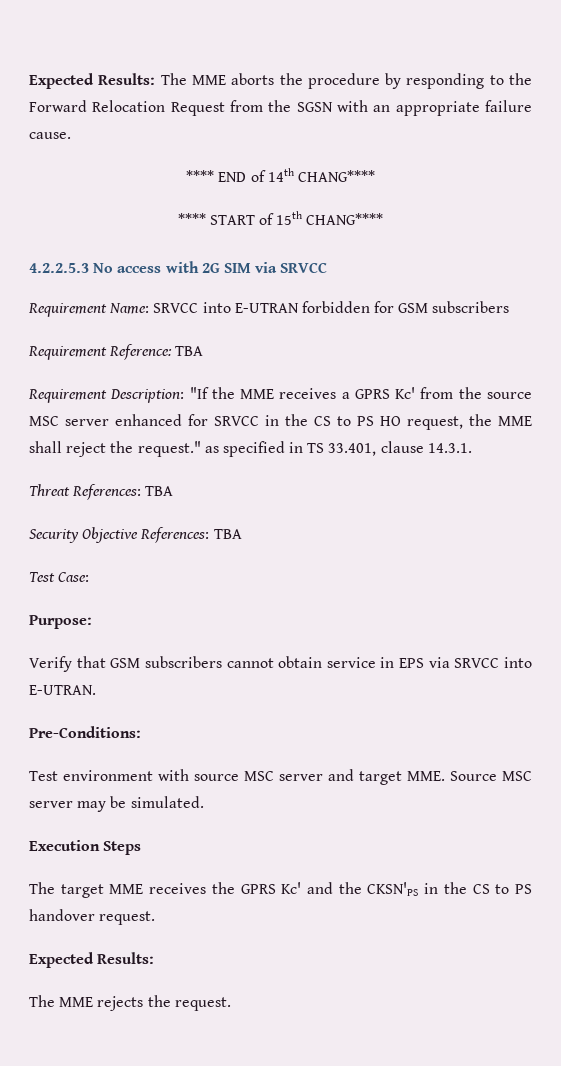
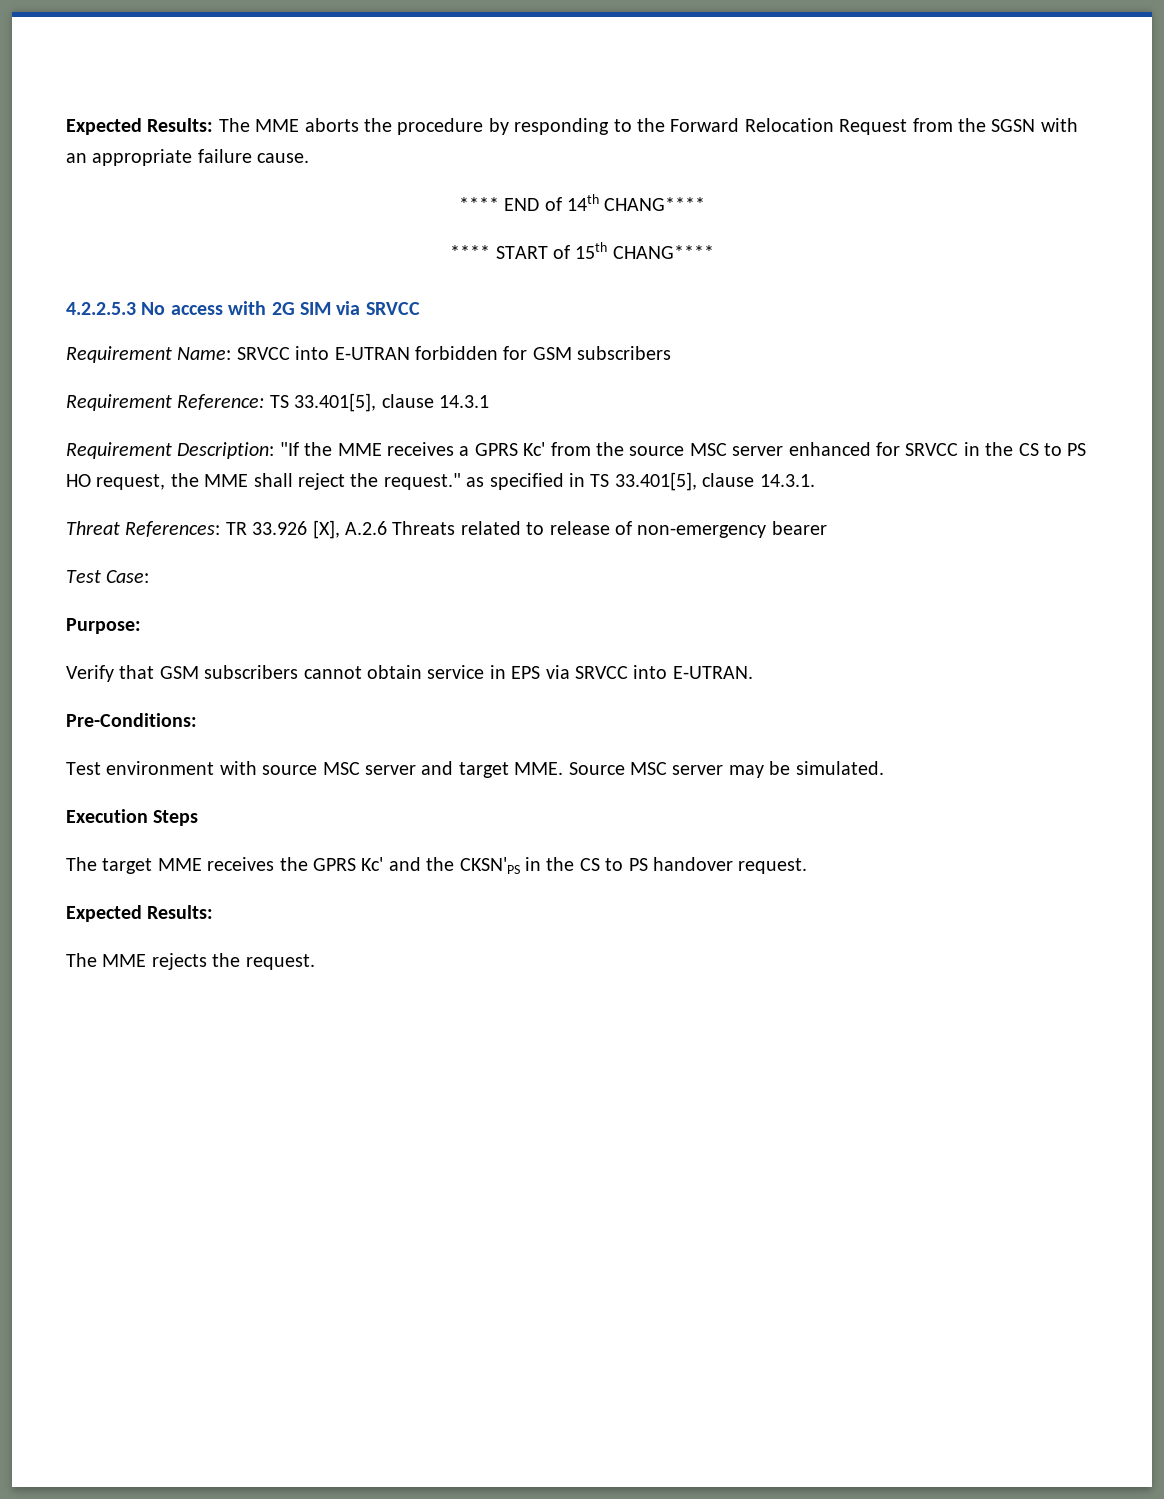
- Requirement Reference: TBA
+ Requirement Reference: TS 33.401[5], clause 14.3.1
- Requirement Description: "If the MME receives a GPRS Kc' from the source MSC server enhanced for SRVCC in the CS to PS HO request, the MME shall reject the request." as specified in TS 33.401, clause 14.3.1.
+ Requirement Description: "If the MME receives a GPRS Kc' from the source MSC server enhanced for SRVCC in the CS to PS HO request, the MME shall reject the request." as specified in TS 33.401[5], clause 14.3.1.
- Threat References: TBA
- Security Objective References: TBA
+ Threat References: TR 33.926 [X], A.2.6 Threats related to release of non-emergency bearer

